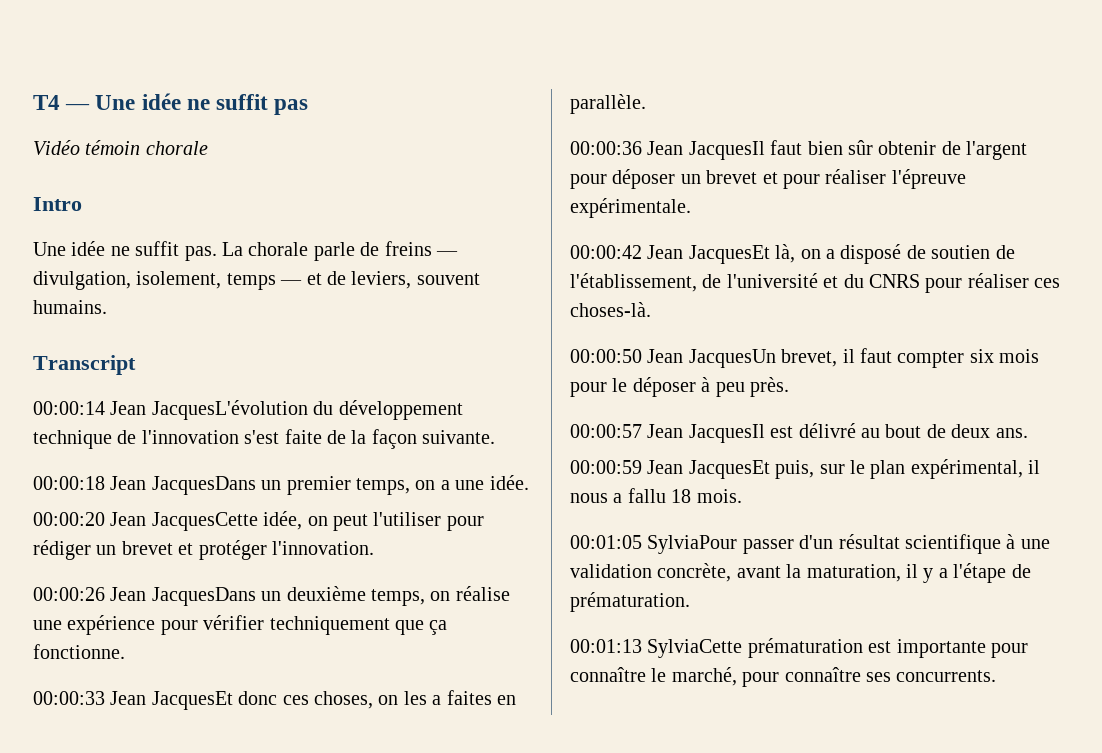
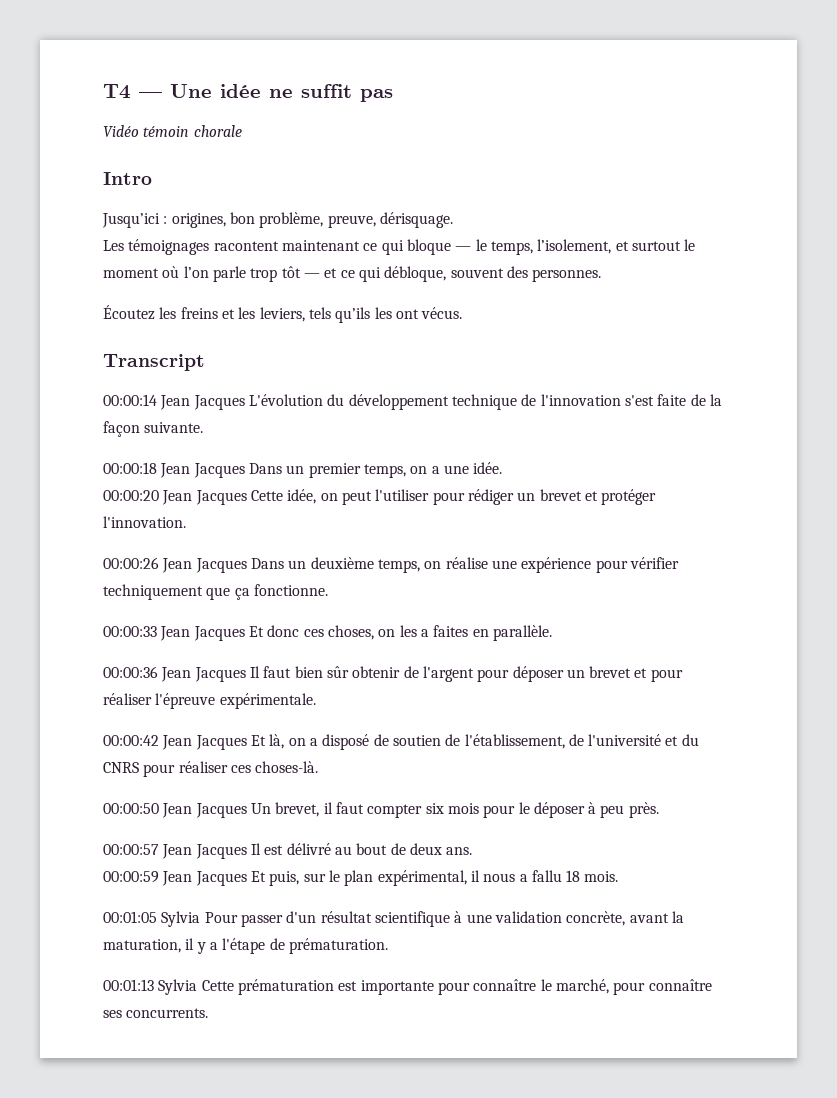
- Une idée ne suffit pas. La chorale parle de freins — divulgation, isolement, temps — et de leviers, souvent humains.
+ Jusqu’ici : origines, bon problème, preuve, dérisquage.
+ Les témoignages racontent maintenant ce qui bloque — le temps, l’isolement, et surtout le moment où l’on parle trop tôt — et ce qui débloque, souvent des personnes.
+ Écoutez les freins et les leviers, tels qu’ils les ont vécus.
- 00:00:14 Jean JacquesL'évolution du développement technique de l'innovation s'est faite de la façon suivante.
+ 00:00:14 Jean Jacques L'évolution du développement technique de l'innovation s'est faite de la façon suivante.
- 00:00:18 Jean JacquesDans un premier temps, on a une idée.
+ 00:00:18 Jean Jacques Dans un premier temps, on a une idée.
- 00:00:20 Jean JacquesCette idée, on peut l'utiliser pour rédiger un brevet et protéger l'innovation.
+ 00:00:20 Jean Jacques Cette idée, on peut l'utiliser pour rédiger un brevet et protéger l'innovation.
- 00:00:26 Jean JacquesDans un deuxième temps, on réalise une expérience pour vérifier techniquement que ça fonctionne.
+ 00:00:26 Jean Jacques Dans un deuxième temps, on réalise une expérience pour vérifier techniquement que ça fonctionne.
- 00:00:33 Jean JacquesEt donc ces choses, on les a faites en parallèle.
+ 00:00:33 Jean Jacques Et donc ces choses, on les a faites en parallèle.
- 00:00:36 Jean JacquesIl faut bien sûr obtenir de l'argent pour déposer un brevet et pour réaliser l'épreuve expérimentale.
+ 00:00:36 Jean Jacques Il faut bien sûr obtenir de l'argent pour déposer un brevet et pour réaliser l'épreuve expérimentale.
- 00:00:42 Jean JacquesEt là, on a disposé de soutien de l'établissement, de l'université et du CNRS pour réaliser ces choses-là.
+ 00:00:42 Jean Jacques Et là, on a disposé de soutien de l'établissement, de l'université et du CNRS pour réaliser ces choses-là.
- 00:00:50 Jean JacquesUn brevet, il faut compter six mois pour le déposer à peu près.
+ 00:00:50 Jean Jacques Un brevet, il faut compter six mois pour le déposer à peu près.
- 00:00:57 Jean JacquesIl est délivré au bout de deux ans.
+ 00:00:57 Jean Jacques Il est délivré au bout de deux ans.
- 00:00:59 Jean JacquesEt puis, sur le plan expérimental, il nous a fallu 18 mois.
+ 00:00:59 Jean Jacques Et puis, sur le plan expérimental, il nous a fallu 18 mois.
- 00:01:05 SylviaPour passer d'un résultat scientifique à une validation concrète, avant la maturation, il y a l'étape de prématuration.
+ 00:01:05 Sylvia Pour passer d'un résultat scientifique à une validation concrète, avant la maturation, il y a l'étape de prématuration.
- 00:01:13 SylviaCette prématuration est importante pour connaître le marché, pour connaître ses concurrents.
+ 00:01:13 Sylvia Cette prématuration est importante pour connaître le marché, pour connaître ses concurrents.

